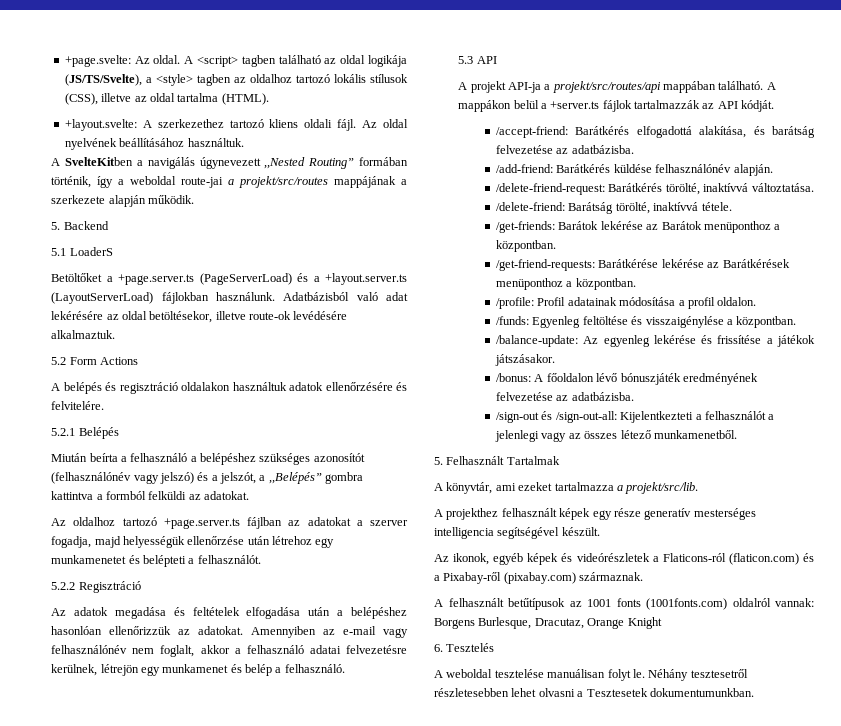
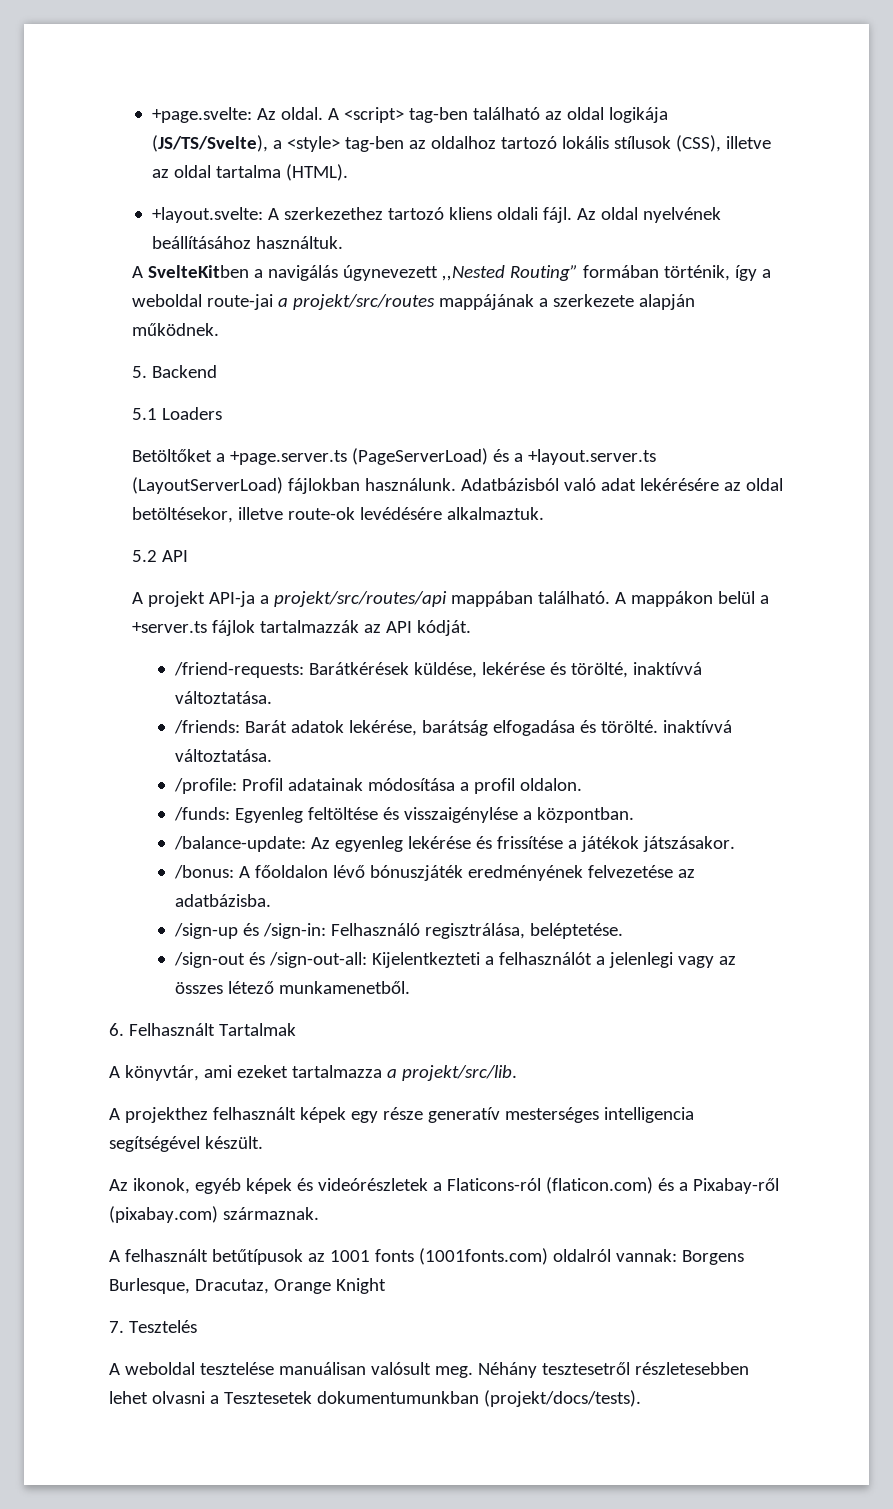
- A <script> tagben található az oldal logikája (JS/TS/Svelte), a <style> tagben az oldalhoz tartozó lokális stílusok (CSS), illetve az oldal tartalma (HTML).
+ A <script> tag-ben található az oldal logikája (JS/TS/Svelte), a <style> tag-ben az oldalhoz tartozó lokális stílusok (CSS), illetve az oldal tartalma (HTML).
- A SvelteKitben a navigálás úgynevezett ,,Nested Routing” formában történik, így a weboldal route-jai a projekt/src/routes mappájának a szerkezete alapján működik.
+ A SvelteKitben a navigálás úgynevezett ,,Nested Routing” formában történik, így a weboldal route-jai a projekt/src/routes mappájának a szerkezete alapján működnek.
- 5.1 LoaderS
+ 5.1 Loaders
- 5.2 Form Actions
- A belépés és regisztráció oldalakon használtuk adatok ellenőrzésére és felvitelére.
- 5.2.1 Belépés
- Miután beírta a felhasználó a belépéshez szükséges azonosítót (felhasználónév vagy jelszó) és a jelszót, a ,,Belépés” gombra kattintva a formból felküldi az adatokat.
- Az oldalhoz tartozó +page.server.ts fájlban az adatokat a szerver fogadja, majd helyességük ellenőrzése után létrehoz egy munkamenetet és belépteti a felhasználót.
- 5.2.2 Regisztráció
- Az adatok megadása és feltételek elfogadása után a belépéshez hasonlóan ellenőrizzük az adatokat. Amennyiben az e-mail vagy felhasználónév nem foglalt, akkor a felhasználó adatai felvezetésre kerülnek, létrejön egy munkamenet és belép a felhasználó.
- 5.3 API
+ 5.2 API
- /accept-friend: Barátkérés elfogadottá alakítása, és barátság felvezetése az adatbázisba.
- /add-friend: Barátkérés küldése felhasználónév alapján.
- /delete-friend-request: Barátkérés törölté, inaktívvá változtatása.
- /delete-friend: Barátság törölté, inaktívvá tétele.
- /get-friends: Barátok lekérése az Barátok menüponthoz a központban.
- /get-friend-requests: Barátkérése lekérése az Barátkérések menüponthoz a központban.
+ /friend-requests: Barátkérések küldése, lekérése és törölté, inaktívvá változtatása.
+ /friends: Barát adatok lekérése, barátság elfogadása és törölté. inaktívvá változtatása.
+ /sign-up és /sign-in: Felhasználó regisztrálása, beléptetése.
- 5. Felhasznált Tartalmak
+ 6. Felhasznált Tartalmak
- 6. Tesztelés
+ 7. Tesztelés
- A weboldal tesztelése manuálisan folyt le.
+ A weboldal tesztelése manuálisan valósult meg.
- Néhány tesztesetről részletesebben lehet olvasni a Tesztesetek dokumentumunkban.
+ Néhány tesztesetről részletesebben lehet olvasni a Tesztesetek dokumentumunkban (projekt/docs/tests).

